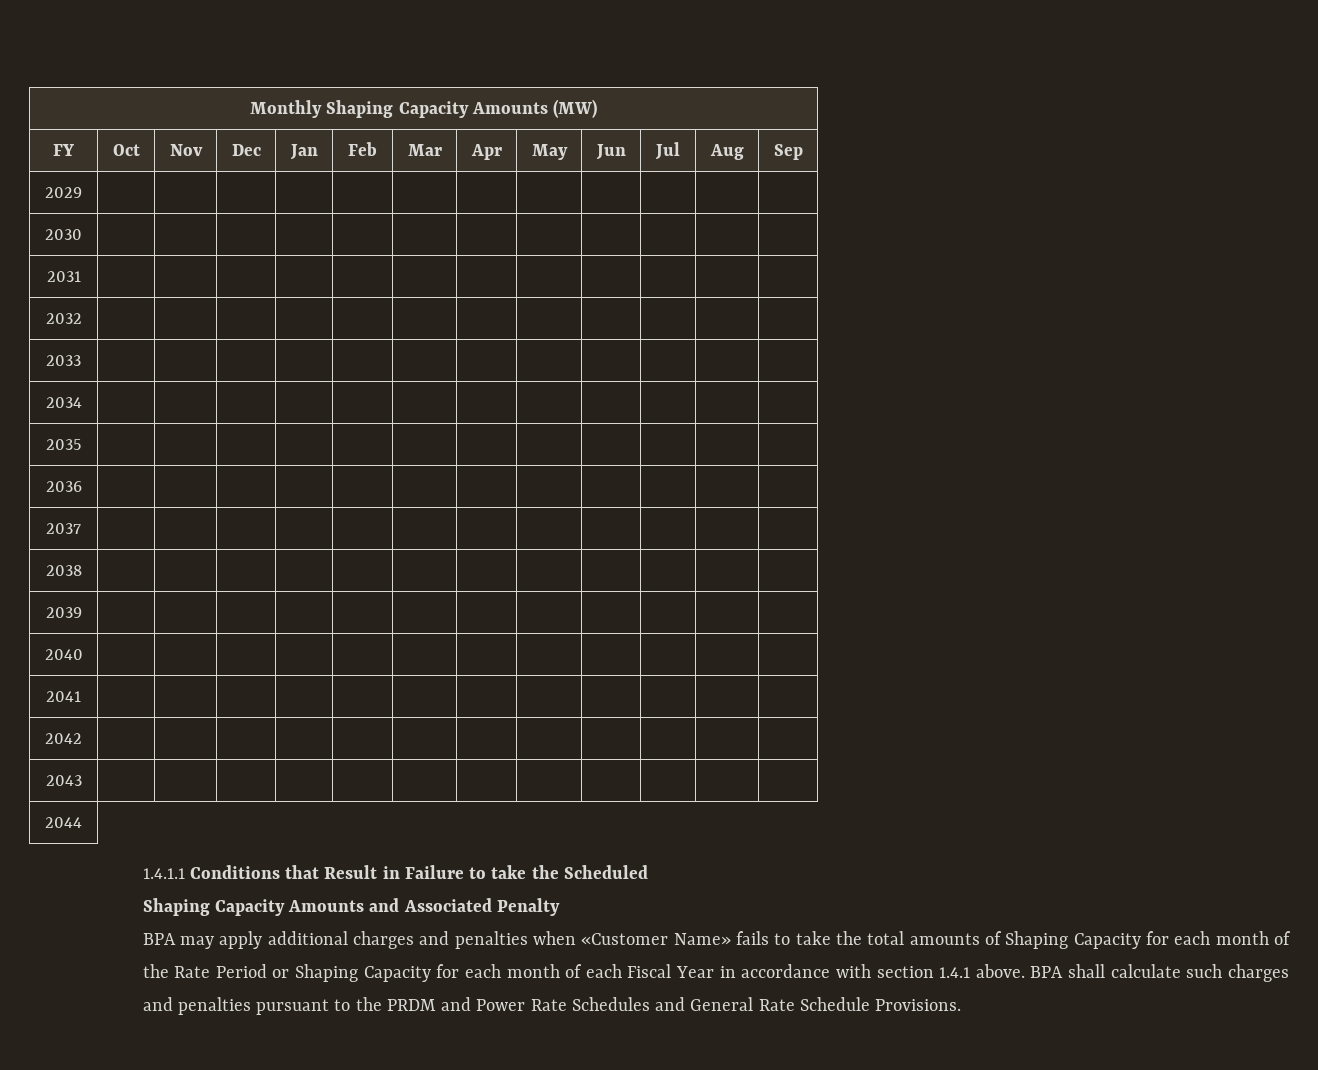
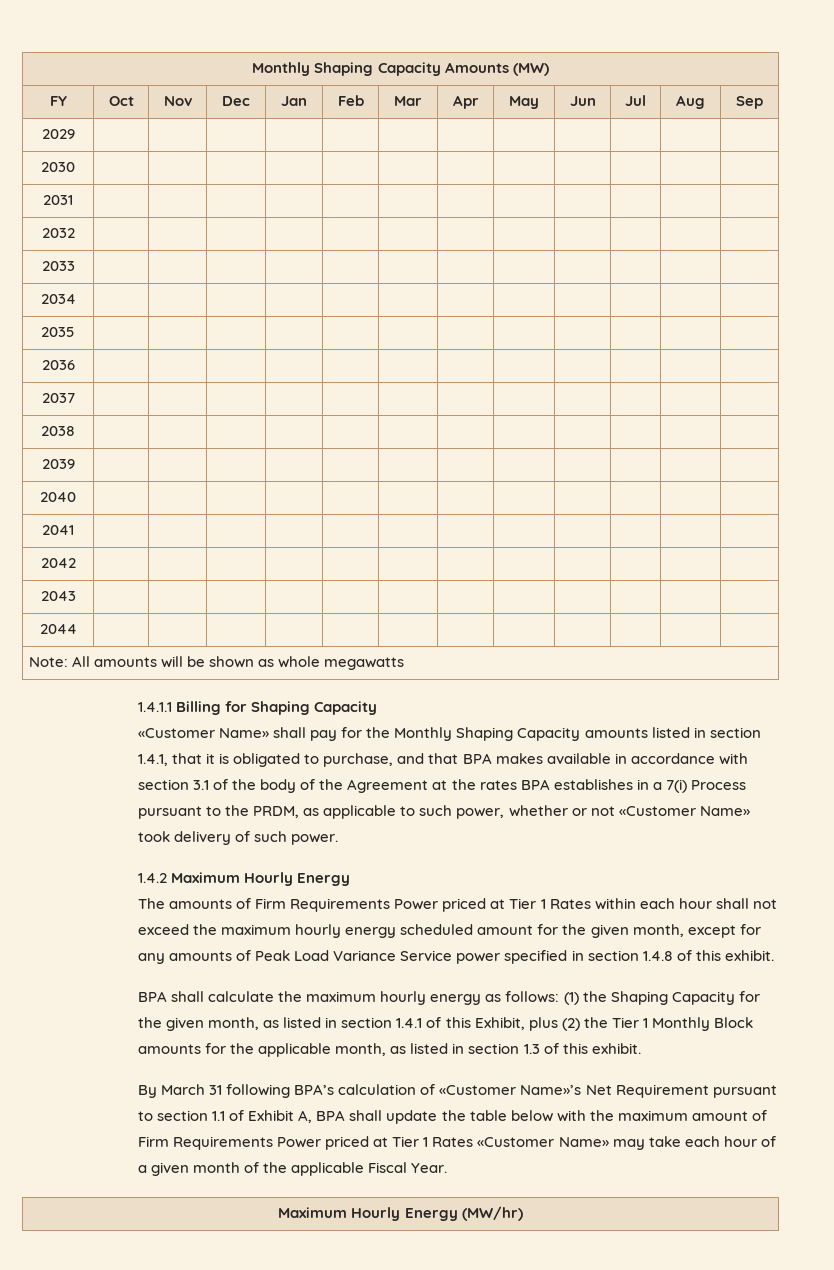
- 2044
- 1.4.1.1 Conditions that Result in Failure to take the Scheduled
- Shaping Capacity Amounts and Associated Penalty
- BPA may apply additional charges and penalties when «Customer Name» fails to take the total amounts of Shaping Capacity for each month of the Rate Period or Shaping Capacity for each month of each Fiscal Year in accordance with section 1.4.1 above. BPA shall calculate such charges and penalties pursuant to the PRDM and Power Rate Schedules and General Rate Schedule Provisions.
+ 2044 | | | | | | | | | | | |
+ Note: All amounts will be shown as whole megawatts
+ 1.4.1.1 Billing for Shaping Capacity
+ «Customer Name» shall pay for the Monthly Shaping Capacity amounts listed in section 1.4.1, that it is obligated to purchase, and that BPA makes available in accordance with section 3.1 of the body of the Agreement at the rates BPA establishes in a 7(i) Process pursuant to the PRDM, as applicable to such power, whether or not «Customer Name» took delivery of such power.
+ 1.4.2 Maximum Hourly Energy
+ The amounts of Firm Requirements Power priced at Tier 1 Rates within each hour shall not exceed the maximum hourly energy scheduled amount for the given month, except for any amounts of Peak Load Variance Service power specified in section 1.4.8 of this exhibit.
+ BPA shall calculate the maximum hourly energy as follows: (1) the Shaping Capacity for the given month, as listed in section 1.4.1 of this Exhibit, plus (2) the Tier 1 Monthly Block amounts for the applicable month, as listed in section 1.3 of this exhibit.
+ By March 31 following BPA’s calculation of «Customer Name»’s Net Requirement pursuant to section 1.1 of Exhibit A, BPA shall update the table below with the maximum amount of Firm Requirements Power priced at Tier 1 Rates «Customer Name» may take each hour of a given month of the applicable Fiscal Year.
+ Maximum Hourly Energy (MW/hr)

